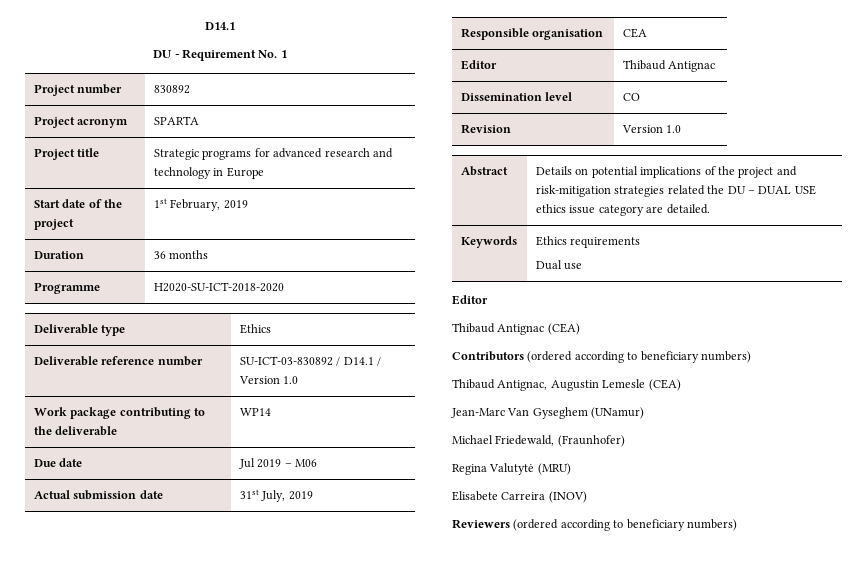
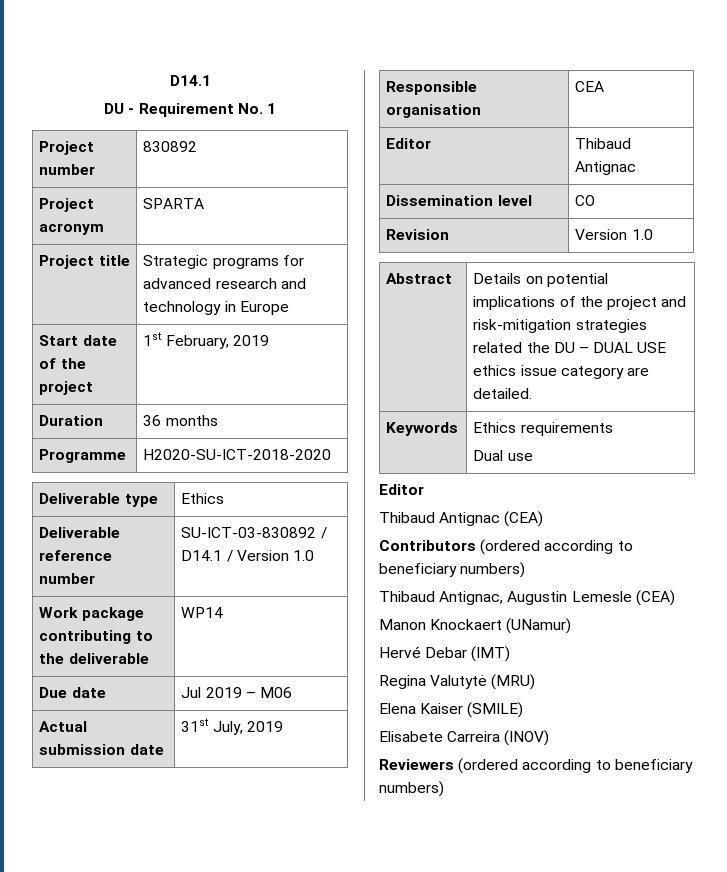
- Jean-Marc Van Gyseghem (UNamur)
- Michael Friedewald, (Fraunhofer)
+ Manon Knockaert (UNamur)
+ Hervé Debar (IMT)
+ Elena Kaiser (SMILE)

